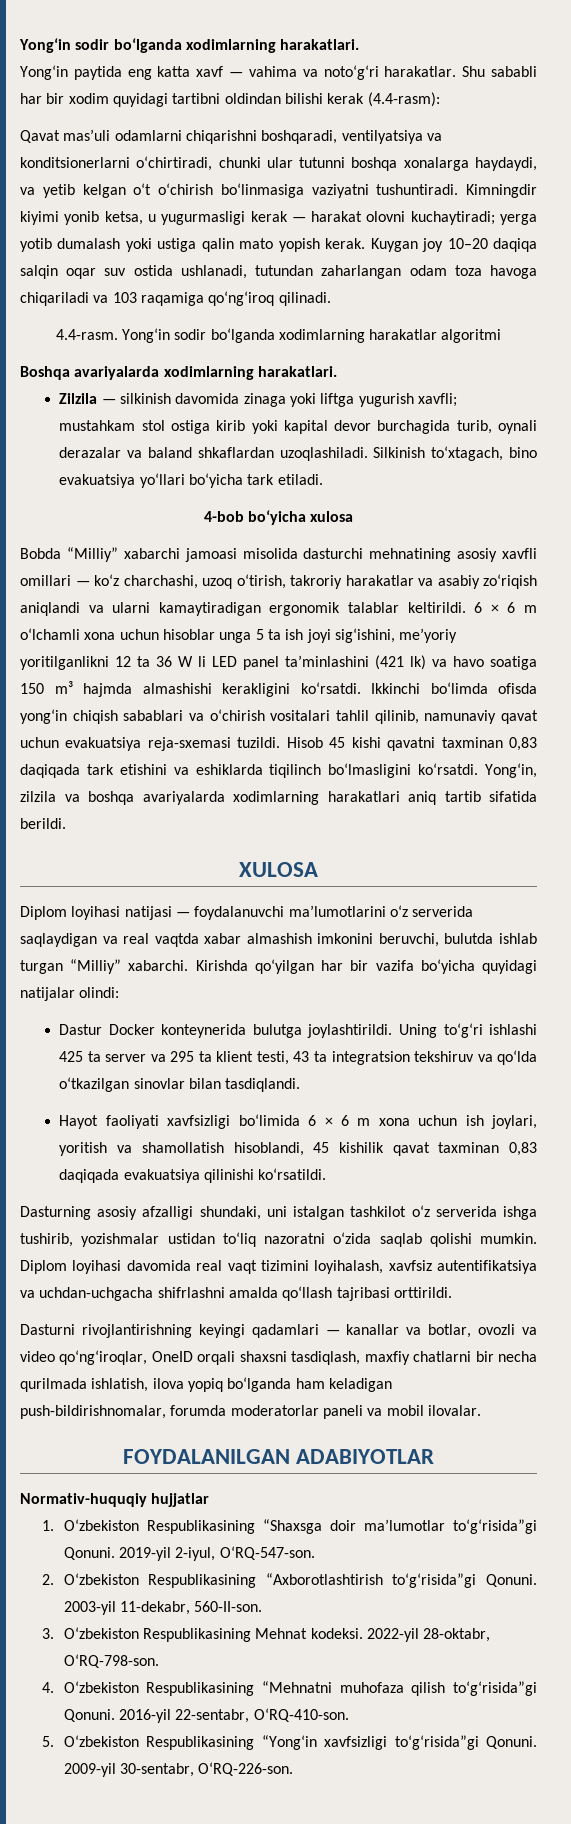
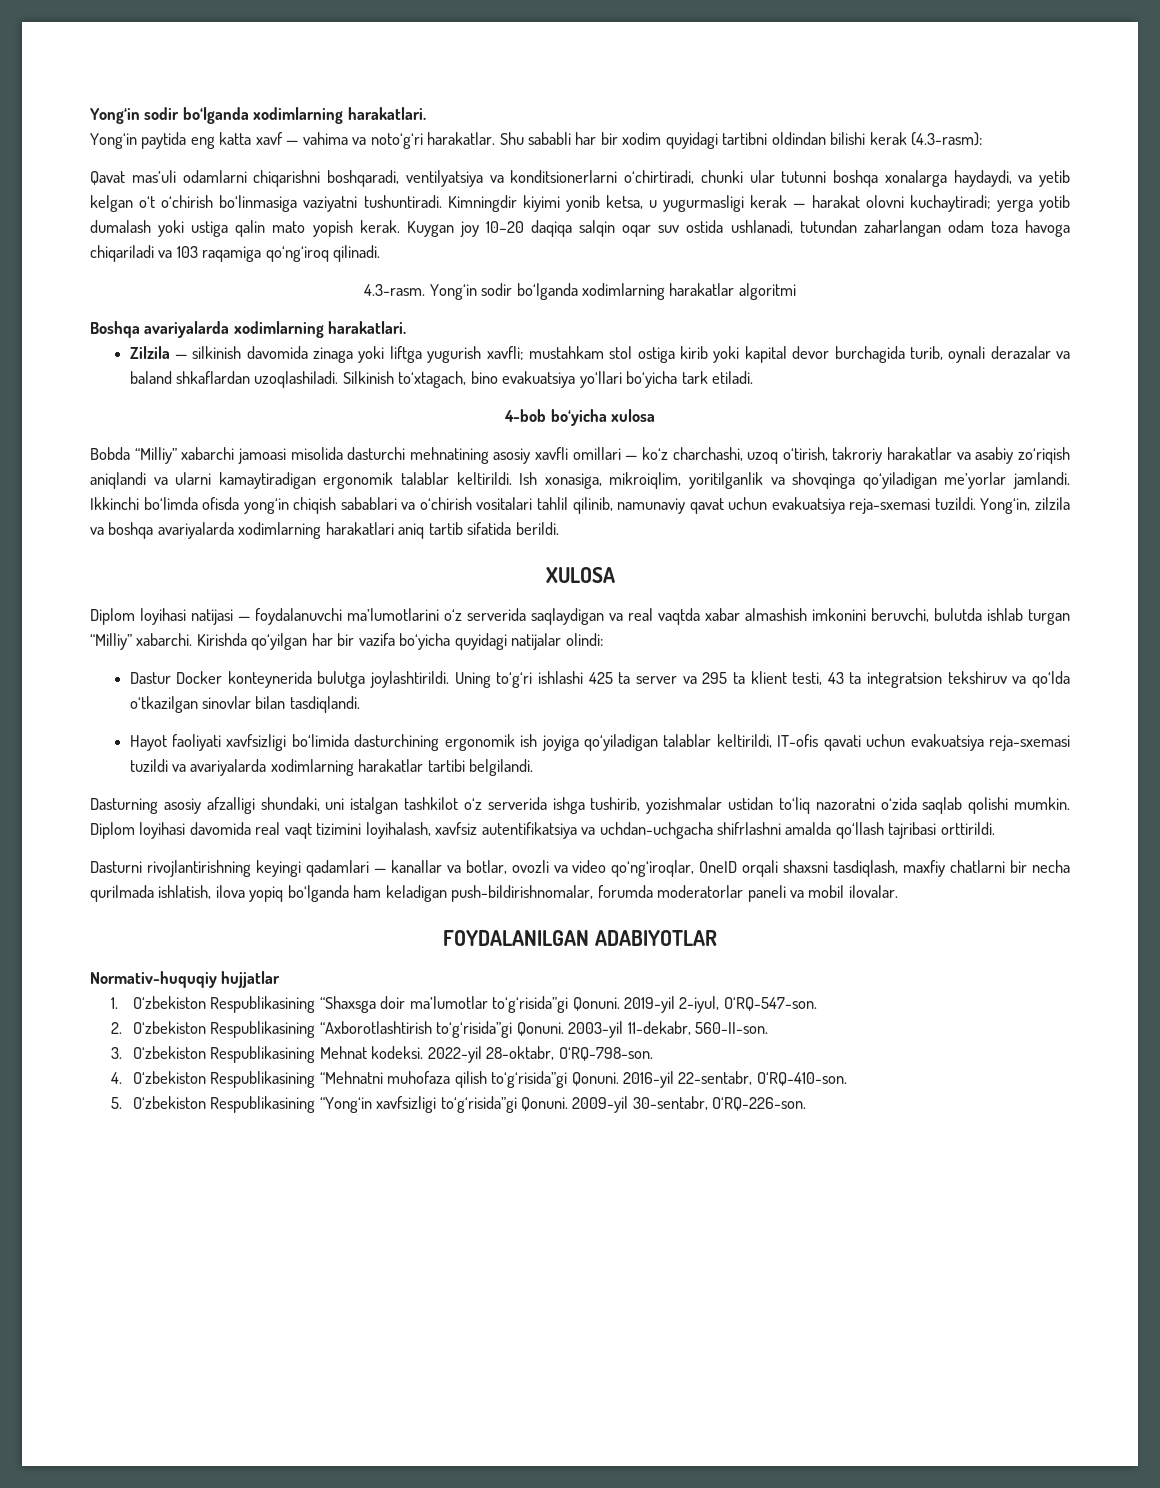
- Shu sababli har bir xodim quyidagi tartibni oldindan bilishi kerak (4.4-rasm):
+ Shu sababli har bir xodim quyidagi tartibni oldindan bilishi kerak (4.3-rasm):
- 4.4-rasm. Yong‘in sodir bo‘lganda xodimlarning harakatlar algoritmi
+ 4.3-rasm. Yong‘in sodir bo‘lganda xodimlarning harakatlar algoritmi
- 6 × 6 m o‘lchamli xona uchun hisoblar unga 5 ta ish joyi sig‘ishini, me’yoriy yoritilganlikni 12 ta 36 W li LED panel ta’minlashini (421 lk) va havo soatiga 150 m³ hajmda almashishi kerakligini ko‘rsatdi.
+ Ish xonasiga, mikroiqlim, yoritilganlik va shovqinga qo‘yiladigan me’yorlar jamlandi.
- Hisob 45 kishi qavatni taxminan 0,83 daqiqada tark etishini va eshiklarda tiqilinch bo‘lmasligini ko‘rsatdi.
- Hayot faoliyati xavfsizligi bo‘limida 6 × 6 m xona uchun ish joylari, yoritish va shamollatish hisoblandi, 45 kishilik qavat taxminan 0,83 daqiqada evakuatsiya qilinishi ko‘rsatildi.
+ Hayot faoliyati xavfsizligi bo‘limida dasturchining ergonomik ish joyiga qo‘yiladigan talablar keltirildi, IT-ofis qavati uchun evakuatsiya reja-sxemasi tuzildi va avariyalarda xodimlarning harakatlar tartibi belgilandi.

